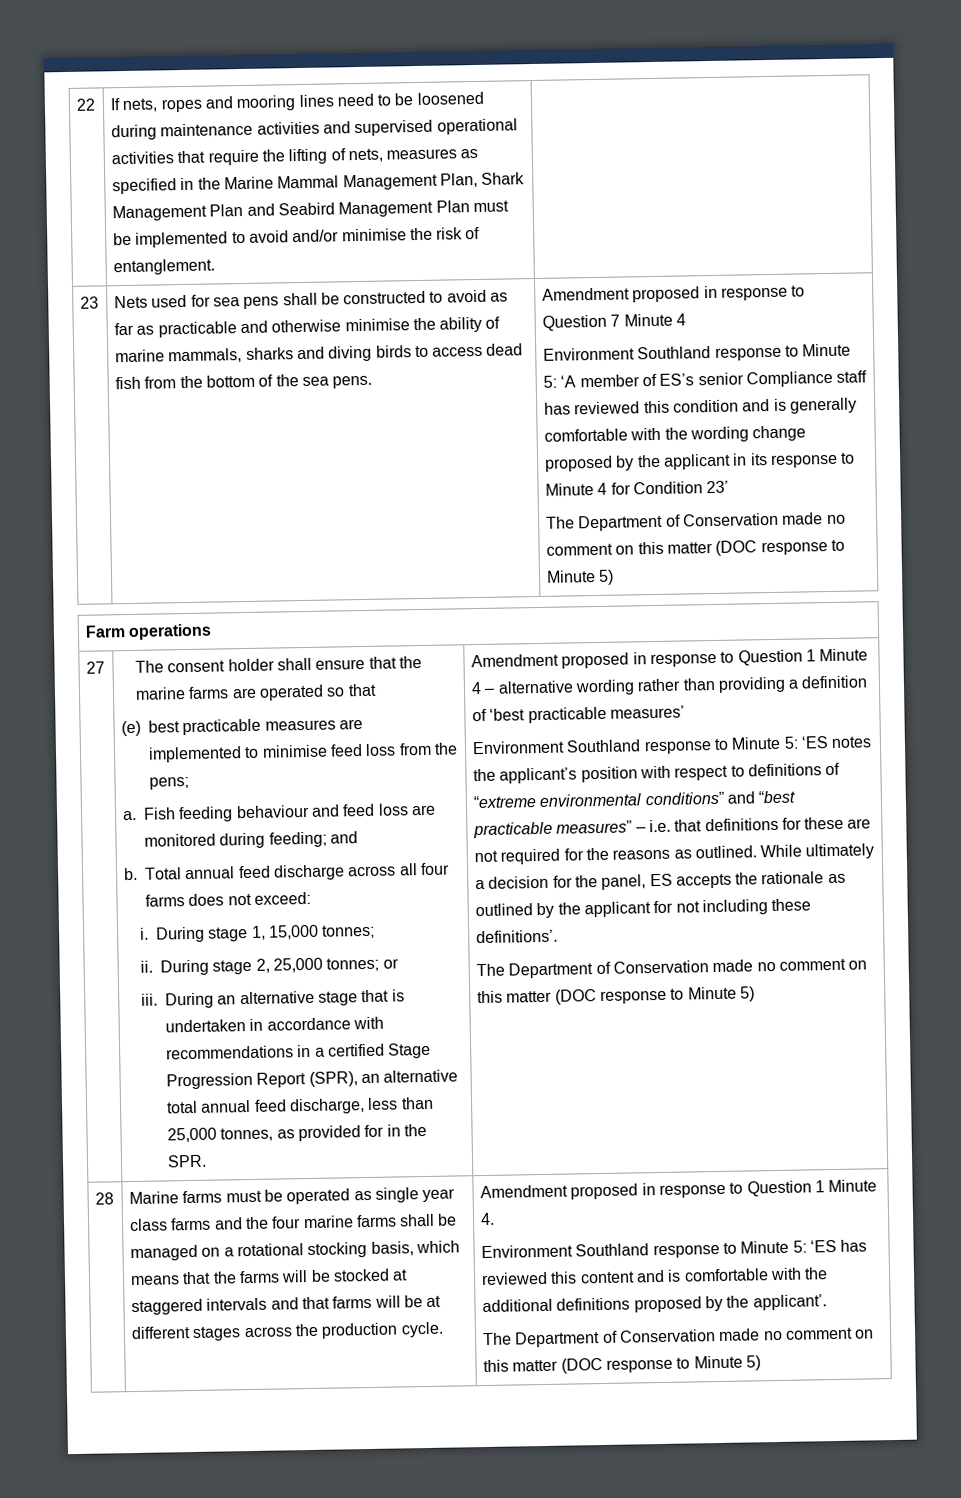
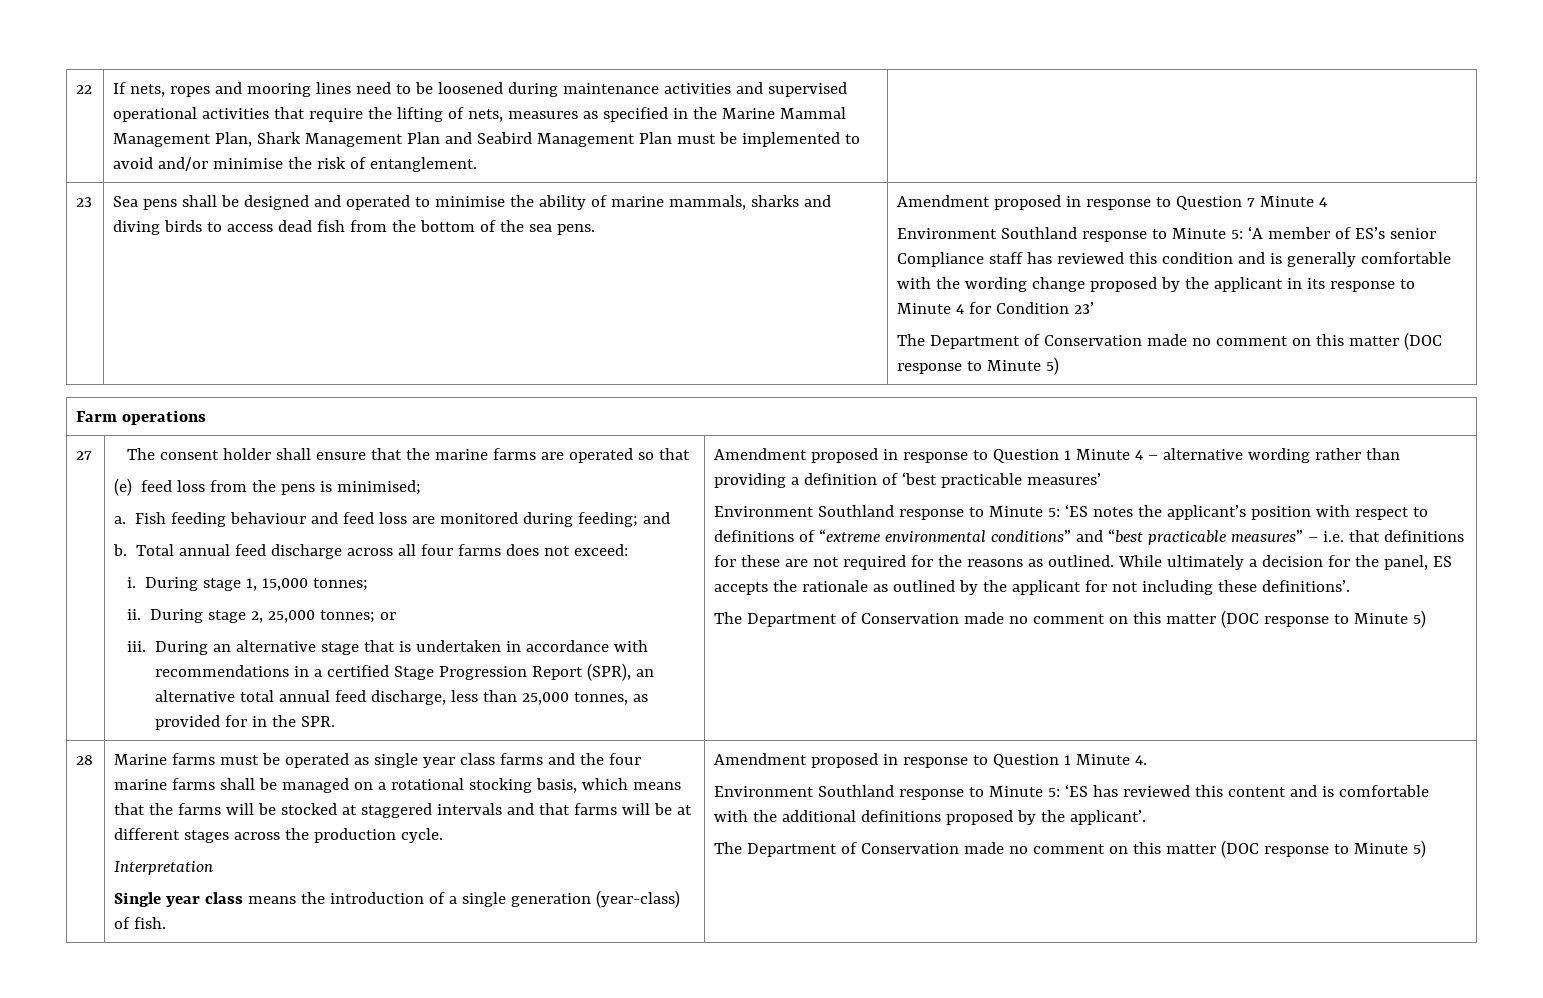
- Nets used for sea pens shall be constructed to avoid as far as practicable and otherwise minimise the ability of marine mammals, sharks and diving birds to access dead fish from the bottom of the sea pens.
+ Sea pens shall be designed and operated to minimise the ability of marine mammals, sharks and diving birds to access dead fish from the bottom of the sea pens.
- (e) best practicable measures are implemented to minimise feed loss from the pens;
+ (e) feed loss from the pens is minimised;
+ Interpretation
+ Single year class means the introduction of a single generation (year-class) of fish.

